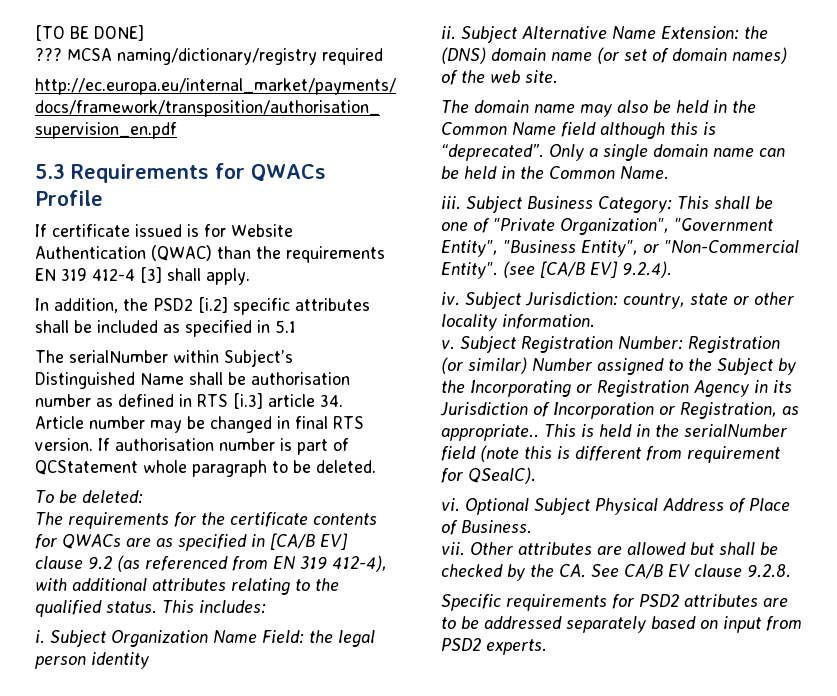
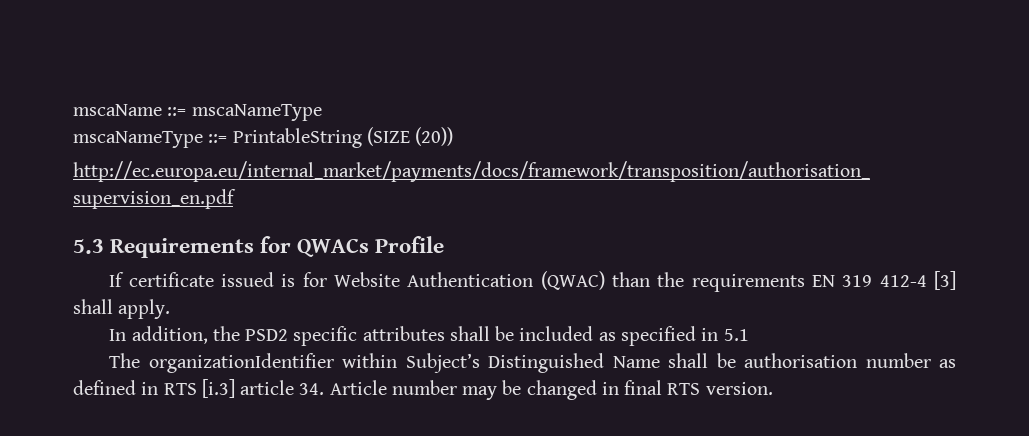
- [TO BE DONE]
- ??? MCSA naming/dictionary/registry required
+ mscaName ::= mscaNameType
+ mscaNameType ::= PrintableString (SIZE (20))
- In addition, the PSD2 [i.2] specific attributes shall be included as specified in 5.1
+ In addition, the PSD2 specific attributes shall be included as specified in 5.1
- The serialNumber within Subject’s Distinguished Name shall be authorisation number as defined in RTS [i.3] article 34. Article number may be changed in final RTS version. If authorisation number is part of QCStatement whole paragraph to be deleted.
- To be deleted:
- The requirements for the certificate contents for QWACs are as specified in [CA/B EV] clause 9.2 (as referenced from EN 319 412-4), with additional attributes relating to the qualified status. This includes:
- i. Subject Organization Name Field: the legal person identity
- ii. Subject Alternative Name Extension: the (DNS) domain name (or set of domain names) of the web site.
- The domain name may also be held in the Common Name field although this is “deprecated”. Only a single domain name can be held in the Common Name.
- iii. Subject Business Category: This shall be one of "Private Organization", "Government Entity", "Business Entity", or "Non-Commercial Entity". (see [CA/B EV] 9.2.4).
- iv. Subject Jurisdiction: country, state or other locality information.
- v. Subject Registration Number: Registration (or similar) Number assigned to the Subject by the Incorporating or Registration Agency in its Jurisdiction of Incorporation or Registration, as appropriate.. This is held in the serialNumber field (note this is different from requirement for QSealC).
- vi. Optional Subject Physical Address of Place of Business.
- vii. Other attributes are allowed but shall be checked by the CA. See CA/B EV clause 9.2.8.
- Specific requirements for PSD2 attributes are to be addressed separately based on input from PSD2 experts.
+ The organizationIdentifier within Subject’s Distinguished Name shall be authorisation number as defined in RTS [i.3] article 34. Article number may be changed in final RTS version.

